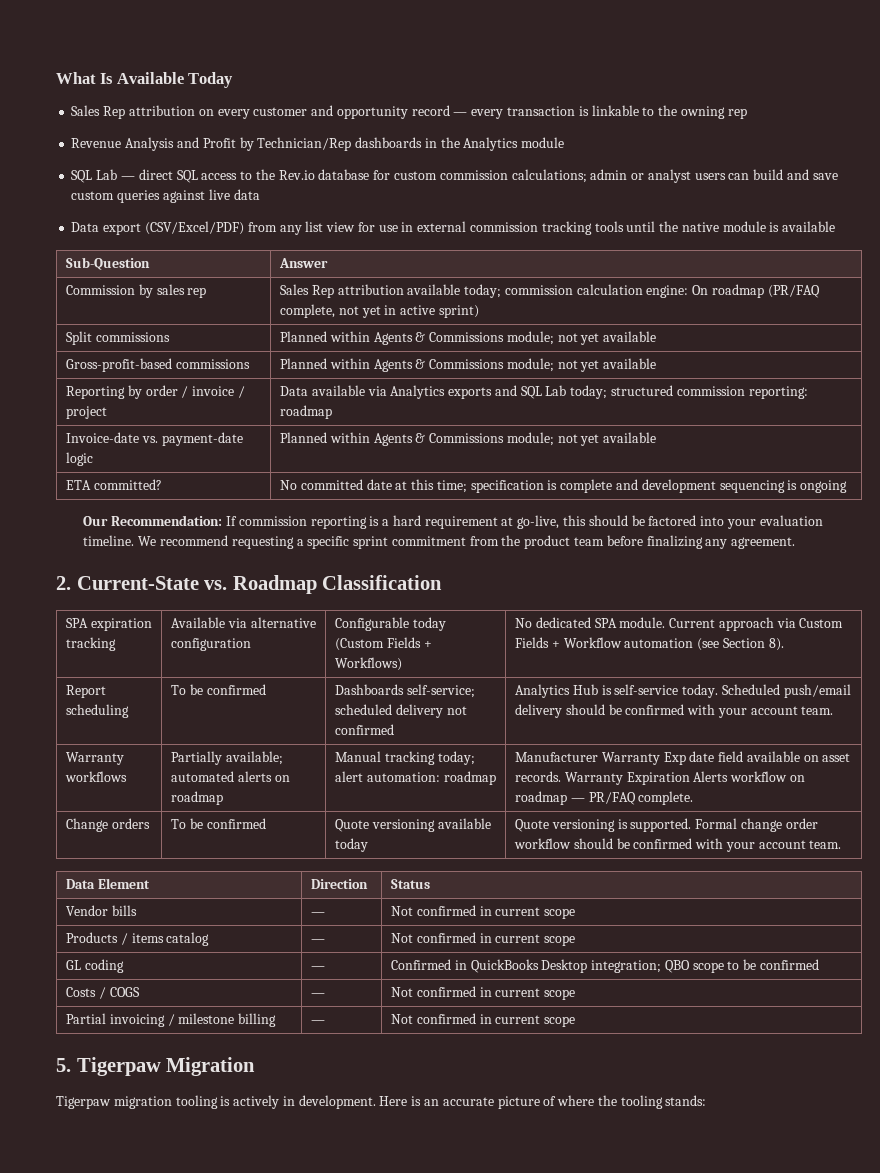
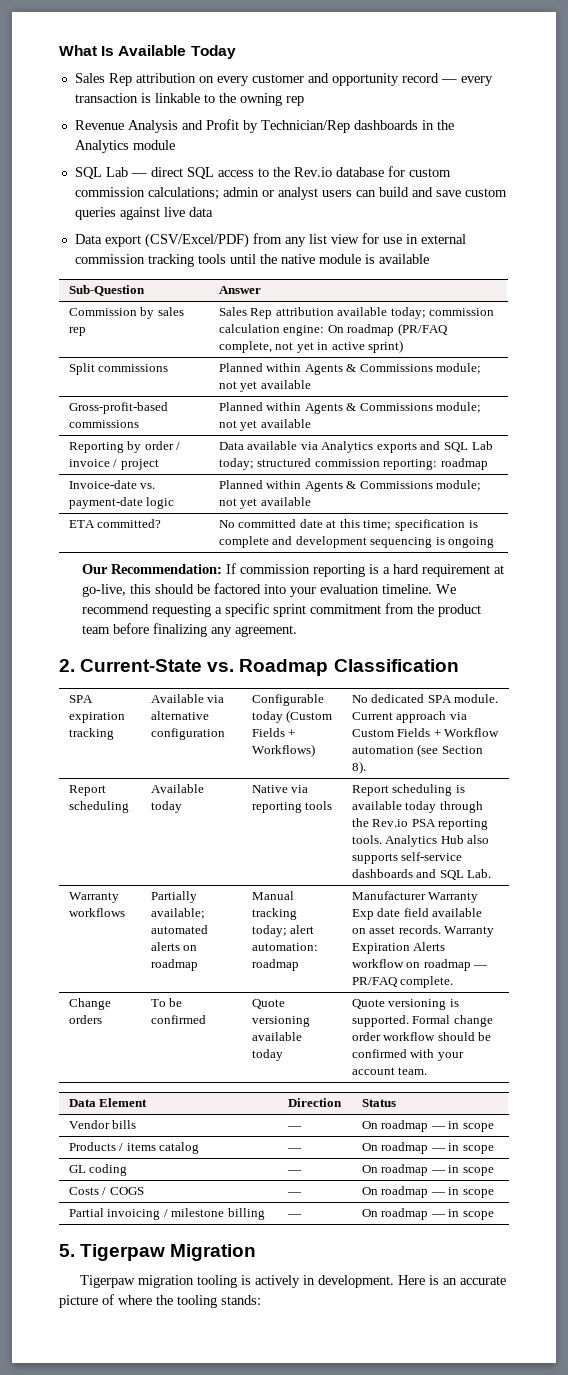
- Report scheduling | To be confirmed | Dashboards self-service; scheduled delivery not confirmed | Analytics Hub is self-service today. Scheduled push/email delivery should be confirmed with your account team.
+ Report scheduling | Available today | Native via reporting tools | Report scheduling is available today through the Rev.io PSA reporting tools. Analytics Hub also supports self-service dashboards and SQL Lab.
- Vendor bills | — | Not confirmed in current scope
+ Vendor bills | — | On roadmap — in scope
- Products / items catalog | — | Not confirmed in current scope
+ Products / items catalog | — | On roadmap — in scope
- GL coding | — | Confirmed in QuickBooks Desktop integration; QBO scope to be confirmed
+ GL coding | — | On roadmap — in scope
- Costs / COGS | — | Not confirmed in current scope
+ Costs / COGS | — | On roadmap — in scope
- Partial invoicing / milestone billing | — | Not confirmed in current scope
+ Partial invoicing / milestone billing | — | On roadmap — in scope

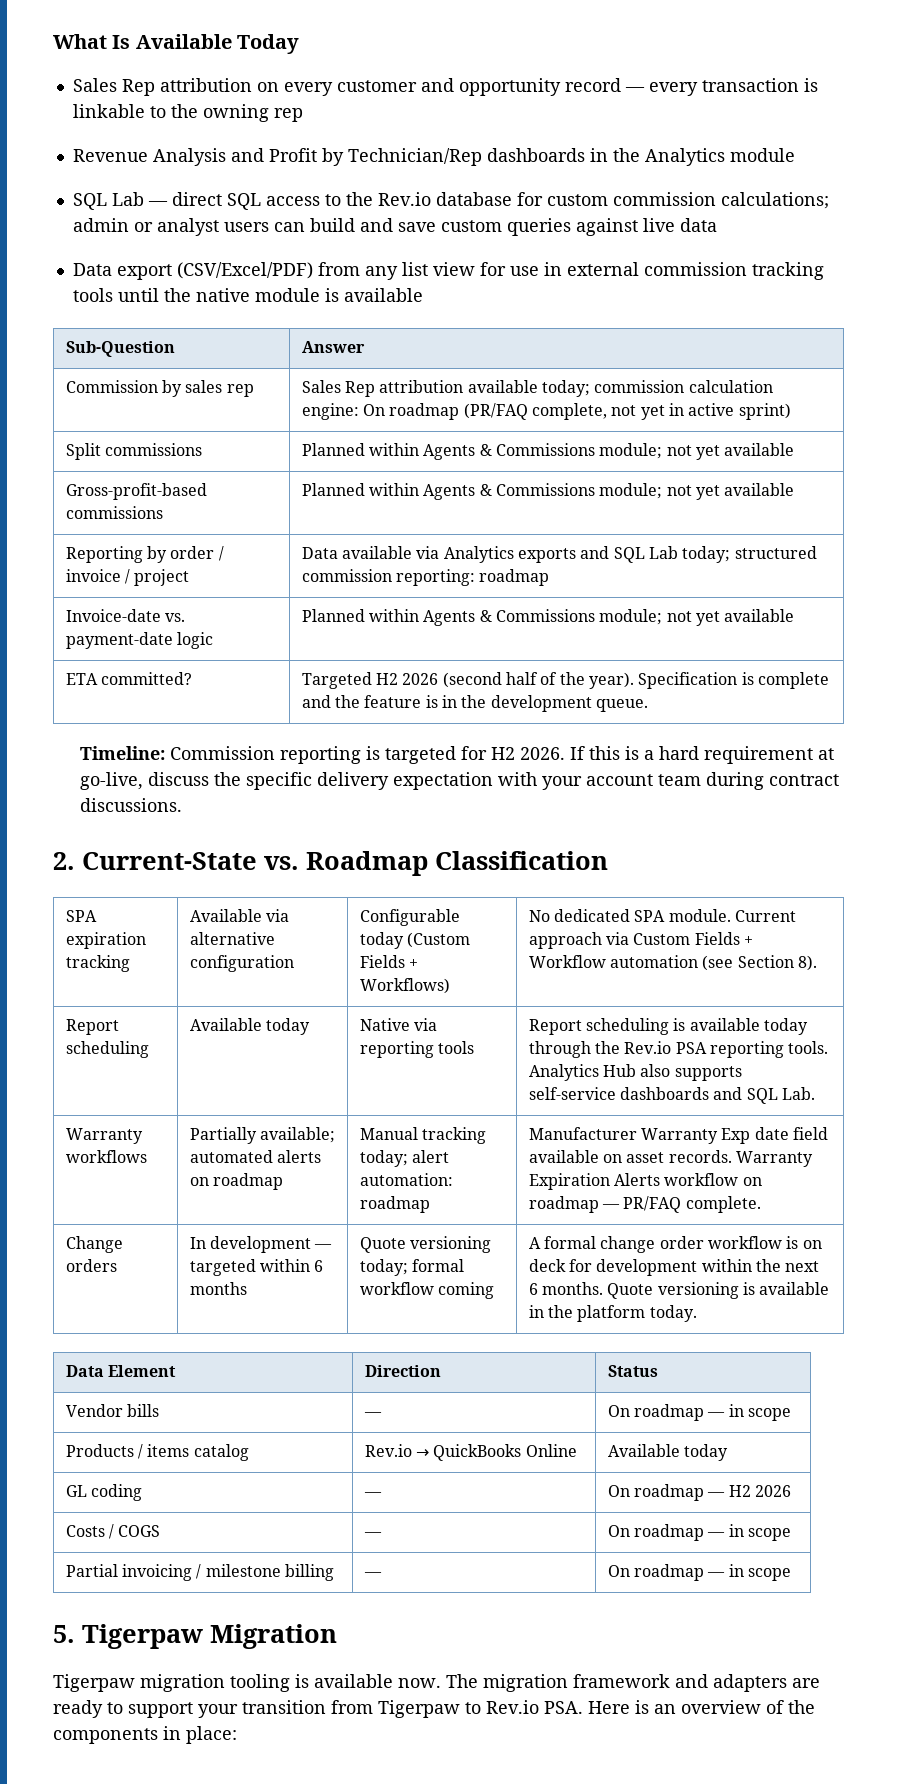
- ETA committed? | No committed date at this time; specification is complete and development sequencing is ongoing
- Our Recommendation: If commission reporting is a hard requirement at go-live, this should be factored into your evaluation timeline. We recommend requesting a specific sprint commitment from the product team before finalizing any agreement.
+ ETA committed? | Targeted H2 2026 (second half of the year). Specification is complete and the feature is in the development queue.
+ Timeline: Commission reporting is targeted for H2 2026. If this is a hard requirement at go-live, discuss the specific delivery expectation with your account team during contract discussions.
- Change orders | To be confirmed | Quote versioning available today | Quote versioning is supported. Formal change order workflow should be confirmed with your account team.
+ Change orders | In development — targeted within 6 months | Quote versioning today; formal workflow coming | A formal change order workflow is on deck for development within the next 6 months. Quote versioning is available in the platform today.
- Products / items catalog | — | On roadmap — in scope
+ Products / items catalog | Rev.io → QuickBooks Online | Available today
- GL coding | — | On roadmap — in scope
+ GL coding | — | On roadmap — H2 2026
- Tigerpaw migration tooling is actively in development. Here is an accurate picture of where the tooling stands:
+ Tigerpaw migration tooling is available now. The migration framework and adapters are ready to support your transition from Tigerpaw to Rev.io PSA. Here is an overview of the components in place:

